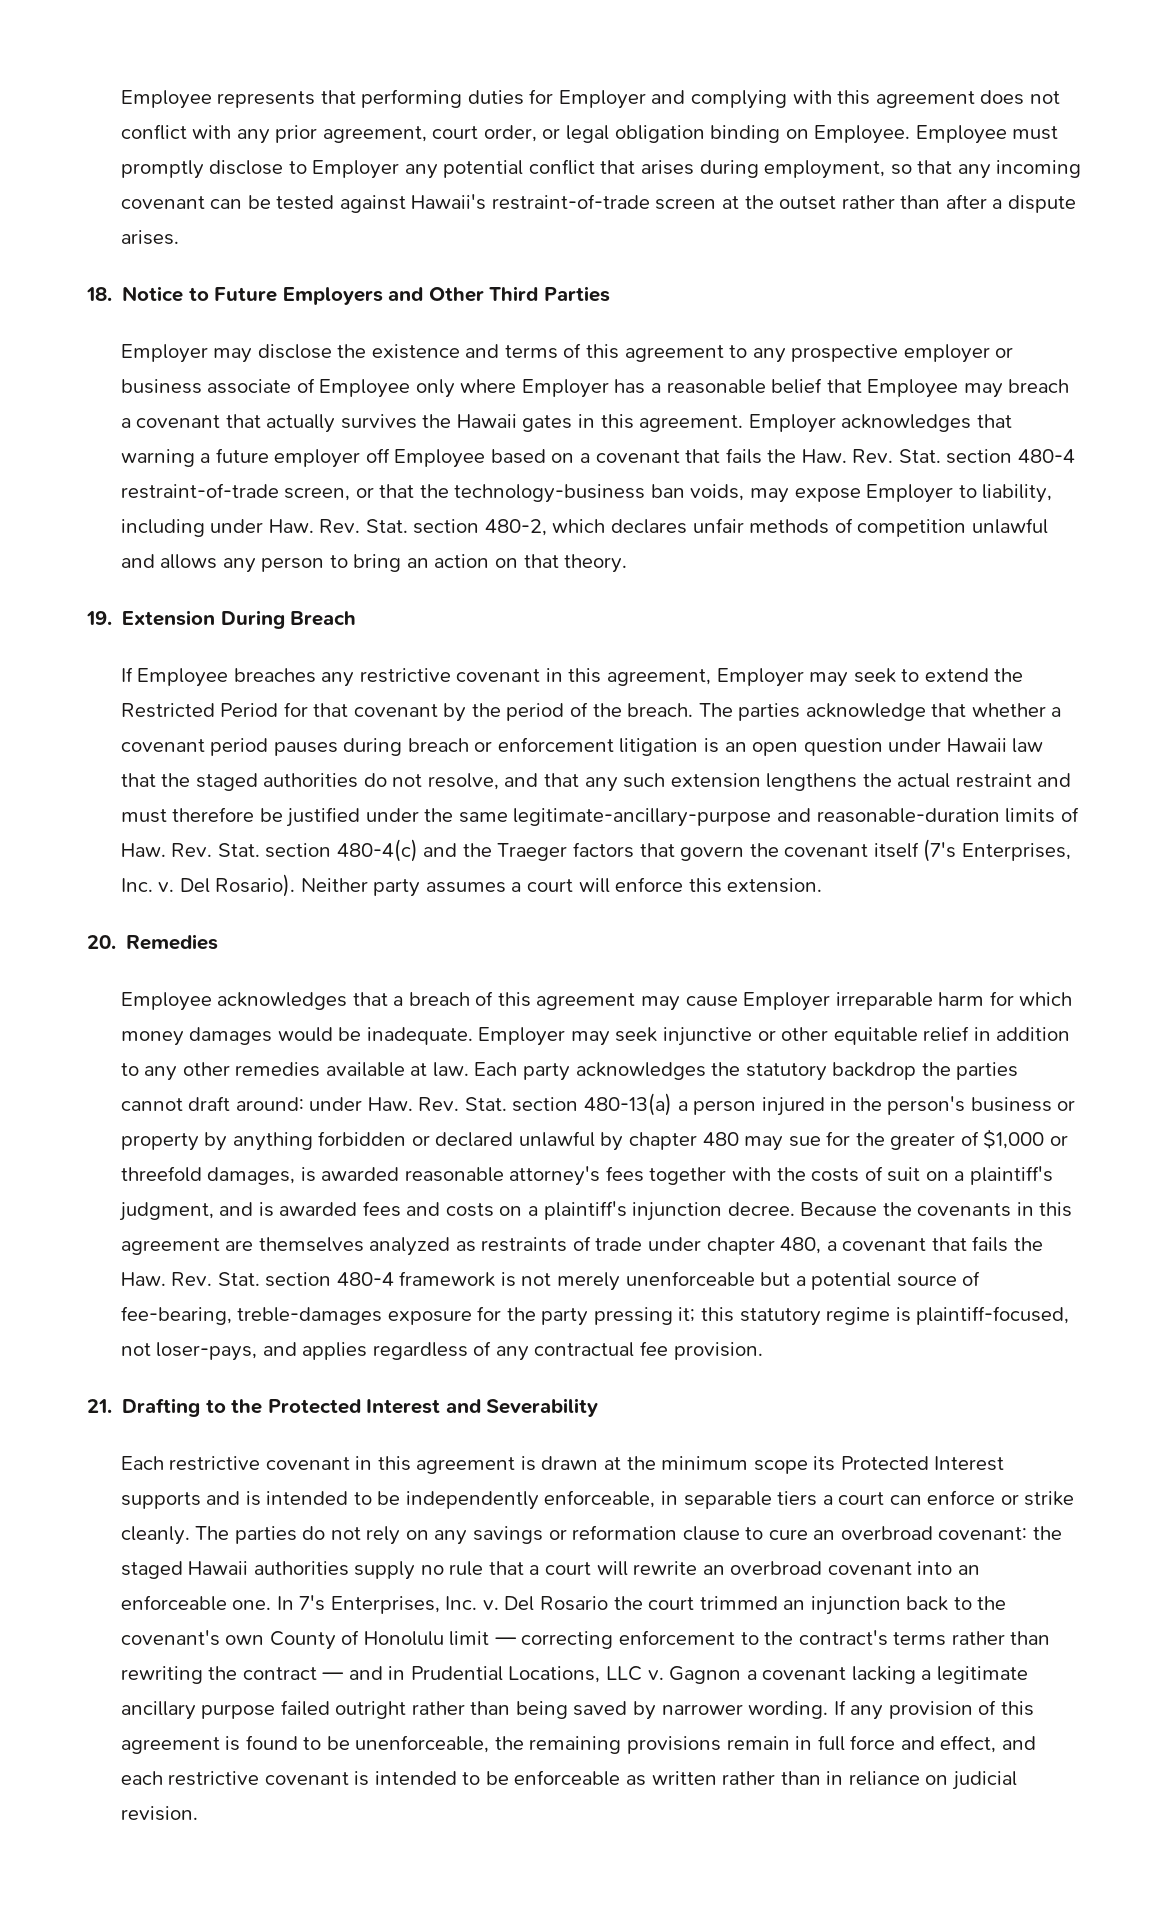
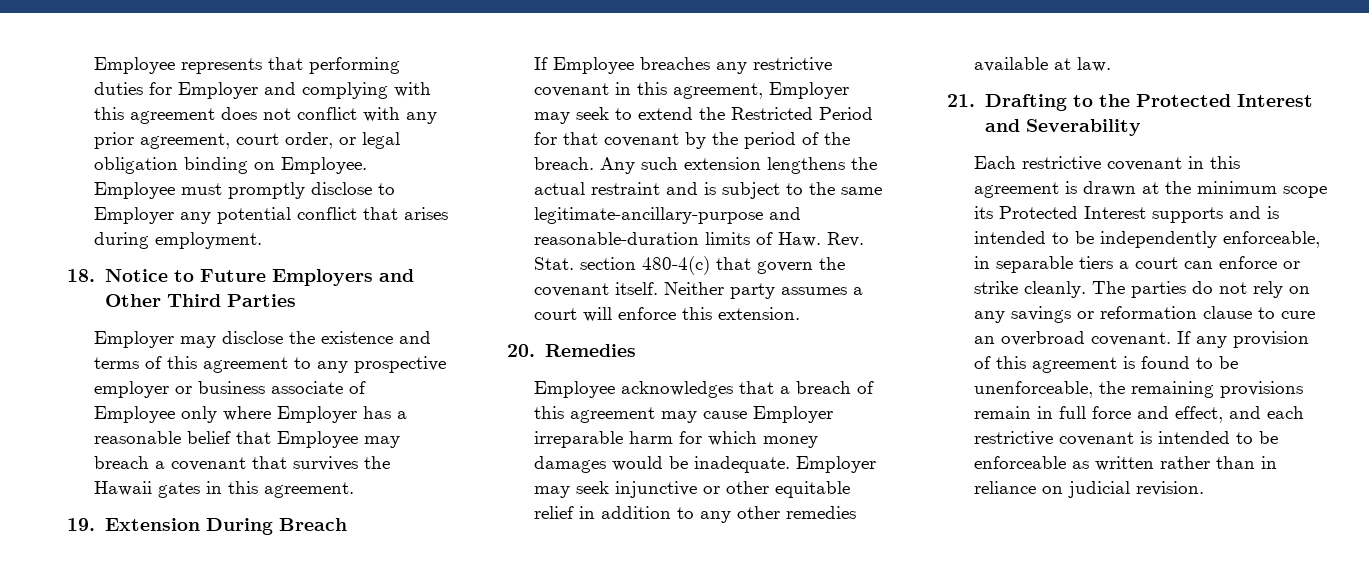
- Employee must promptly disclose to Employer any potential conflict that arises during employment, so that any incoming covenant can be tested against Hawaii's restraint-of-trade screen at the outset rather than after a dispute arises.
+ Employee must promptly disclose to Employer any potential conflict that arises during employment.
- Employer may disclose the existence and terms of this agreement to any prospective employer or business associate of Employee only where Employer has a reasonable belief that Employee may breach a covenant that actually survives the Hawaii gates in this agreement. Employer acknowledges that warning a future employer off Employee based on a covenant that fails the Haw. Rev. Stat. section 480-4 restraint-of-trade screen, or that the technology-business ban voids, may expose Employer to liability, including under Haw. Rev. Stat. section 480-2, which declares unfair methods of competition unlawful and allows any person to bring an action on that theory.
+ Employer may disclose the existence and terms of this agreement to any prospective employer or business associate of Employee only where Employer has a reasonable belief that Employee may breach a covenant that survives the Hawaii gates in this agreement.
- The parties acknowledge that whether a covenant period pauses during breach or enforcement litigation is an open question under Hawaii law that the staged authorities do not resolve, and that any such extension lengthens the actual restraint and must therefore be justified under the same legitimate-ancillary-purpose and reasonable-duration limits of Haw. Rev. Stat. section 480-4(c) and the Traeger factors that govern the covenant itself (7's Enterprises, Inc. v. Del Rosario).
+ Any such extension lengthens the actual restraint and is subject to the same legitimate-ancillary-purpose and reasonable-duration limits of Haw. Rev. Stat. section 480-4(c) that govern the covenant itself.
- Each party acknowledges the statutory backdrop the parties cannot draft around: under Haw. Rev. Stat. section 480-13(a) a person injured in the person's business or property by anything forbidden or declared unlawful by chapter 480 may sue for the greater of $1,000 or threefold damages, is awarded reasonable attorney's fees together with the costs of suit on a plaintiff's judgment, and is awarded fees and costs on a plaintiff's injunction decree. Because the covenants in this agreement are themselves analyzed as restraints of trade under chapter 480, a covenant that fails the Haw. Rev. Stat. section 480-4 framework is not merely unenforceable but a potential source of fee-bearing, treble-damages exposure for the party pressing it; this statutory regime is plaintiff-focused, not loser-pays, and applies regardless of any contractual fee provision.
- The parties do not rely on any savings or reformation clause to cure an overbroad covenant: the staged Hawaii authorities supply no rule that a court will rewrite an overbroad covenant into an enforceable one. In 7's Enterprises, Inc. v. Del Rosario the court trimmed an injunction back to the covenant's own County of Honolulu limit — correcting enforcement to the contract's terms rather than rewriting the contract — and in Prudential Locations, LLC v. Gagnon a covenant lacking a legitimate ancillary purpose failed outright rather than being saved by narrower wording.
+ The parties do not rely on any savings or reformation clause to cure an overbroad covenant.

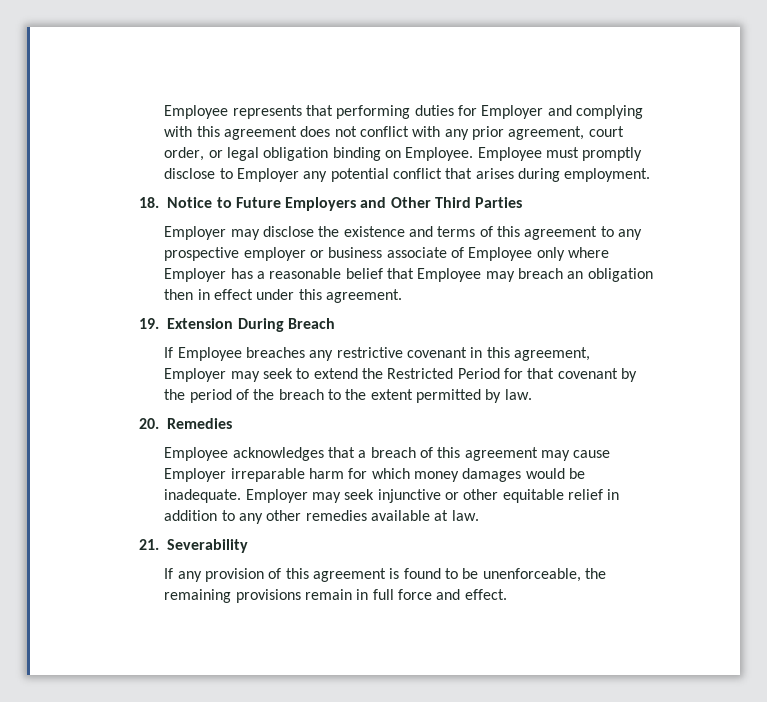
- Employer may disclose the existence and terms of this agreement to any prospective employer or business associate of Employee only where Employer has a reasonable belief that Employee may breach a covenant that survives the Hawaii gates in this agreement.
+ Employer may disclose the existence and terms of this agreement to any prospective employer or business associate of Employee only where Employer has a reasonable belief that Employee may breach an obligation then in effect under this agreement.
- If Employee breaches any restrictive covenant in this agreement, Employer may seek to extend the Restricted Period for that covenant by the period of the breach. Any such extension lengthens the actual restraint and is subject to the same legitimate-ancillary-purpose and reasonable-duration limits of Haw. Rev. Stat. section 480-4(c) that govern the covenant itself. Neither party assumes a court will enforce this extension.
+ If Employee breaches any restrictive covenant in this agreement, Employer may seek to extend the Restricted Period for that covenant by the period of the breach to the extent permitted by law.
- 21. Drafting to the Protected Interest and Severability
- Each restrictive covenant in this agreement is drawn at the minimum scope its Protected Interest supports and is intended to be independently enforceable, in separable tiers a court can enforce or strike cleanly. The parties do not rely on any savings or reformation clause to cure an overbroad covenant. If any provision of this agreement is found to be unenforceable, the remaining provisions remain in full force and effect, and each restrictive covenant is intended to be enforceable as written rather than in reliance on judicial revision.
+ 21. Severability
+ If any provision of this agreement is found to be unenforceable, the remaining provisions remain in full force and effect.

